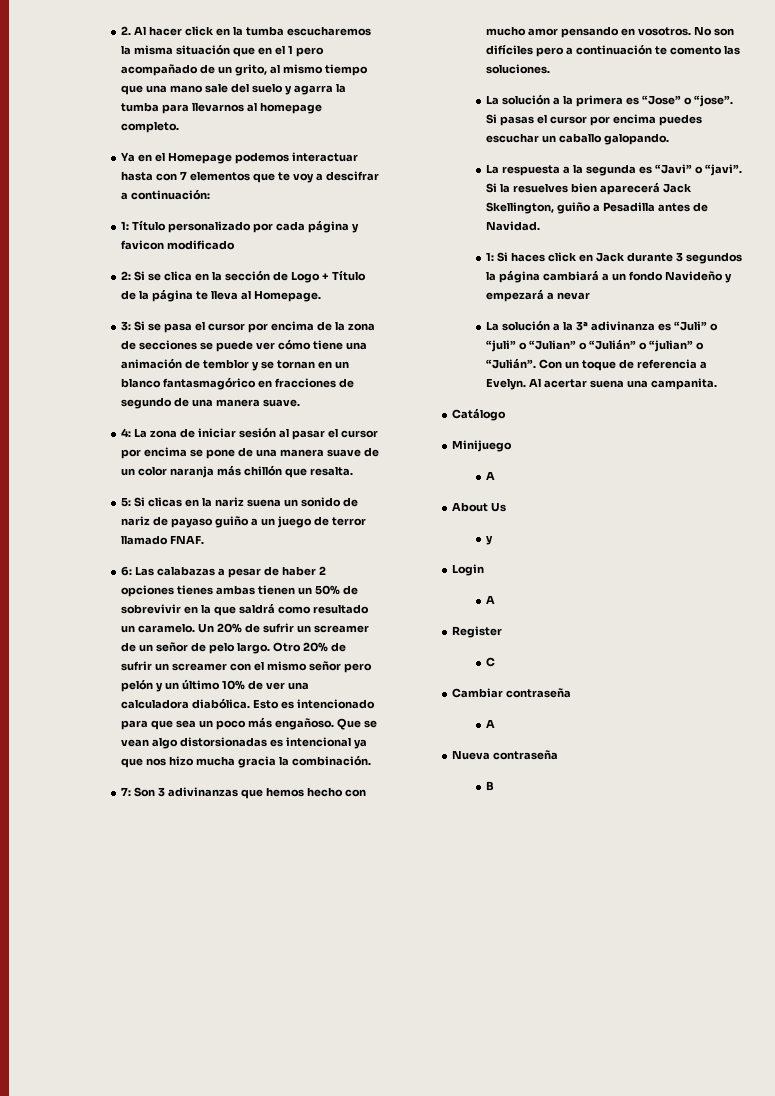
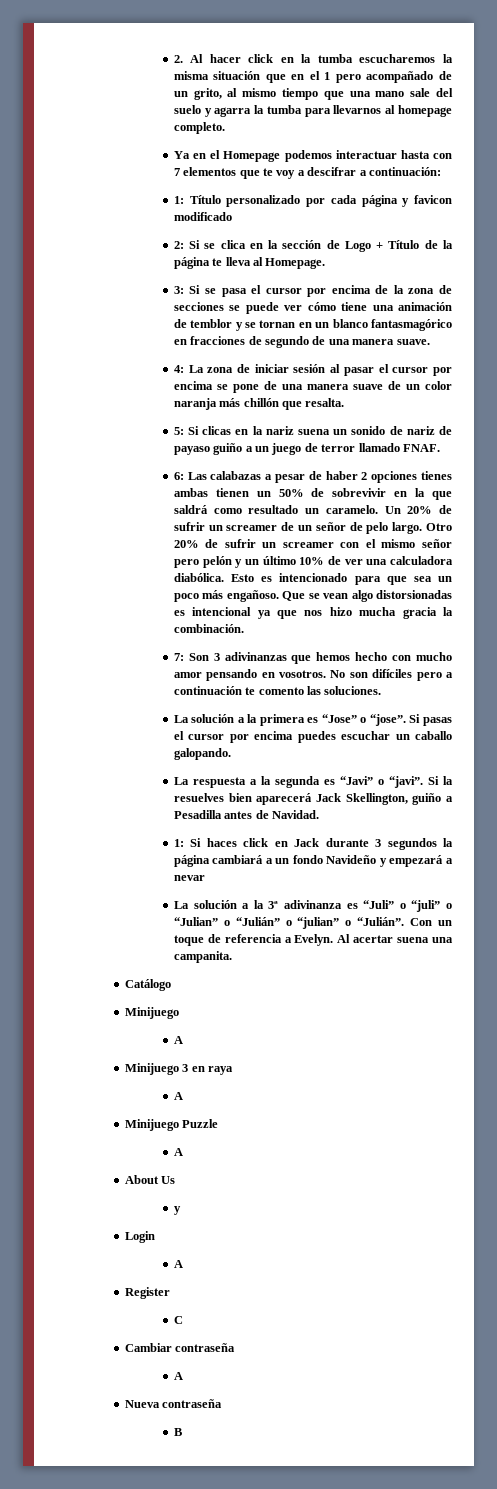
+ Minijuego 3 en raya
+ A
+ Minijuego Puzzle
+ A

